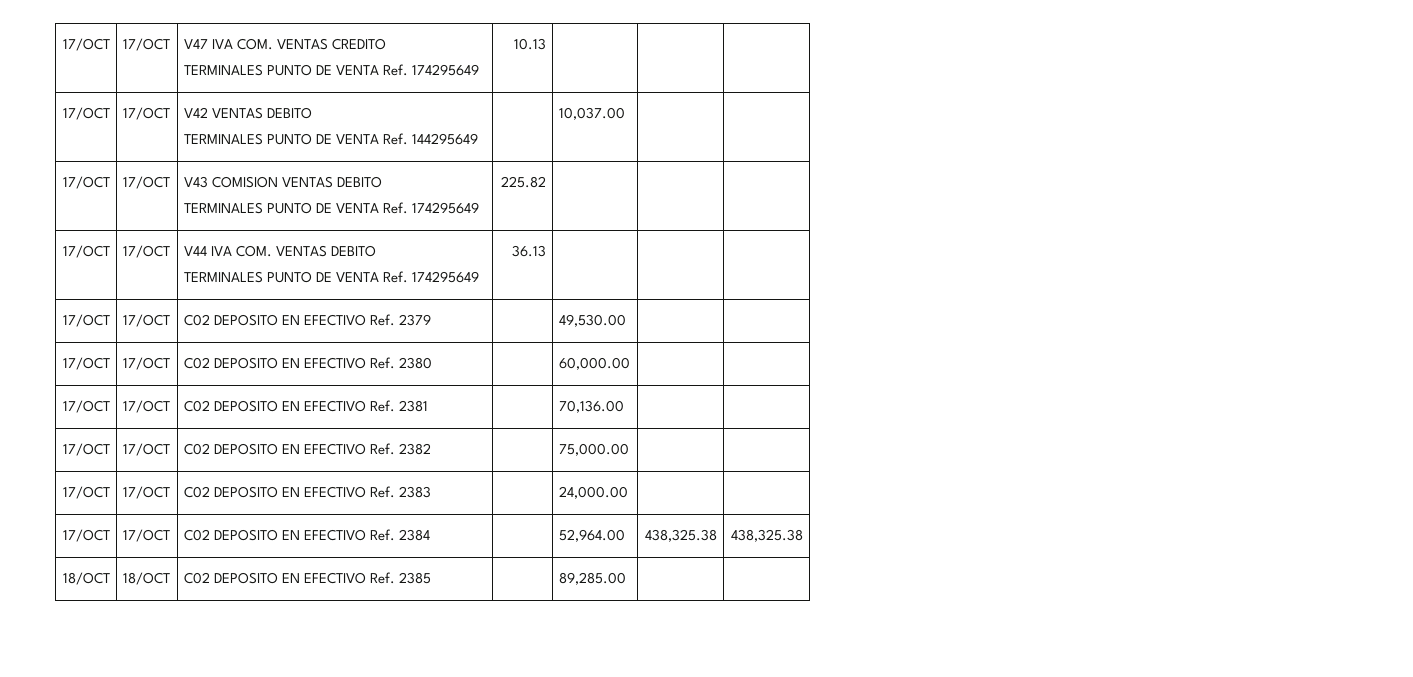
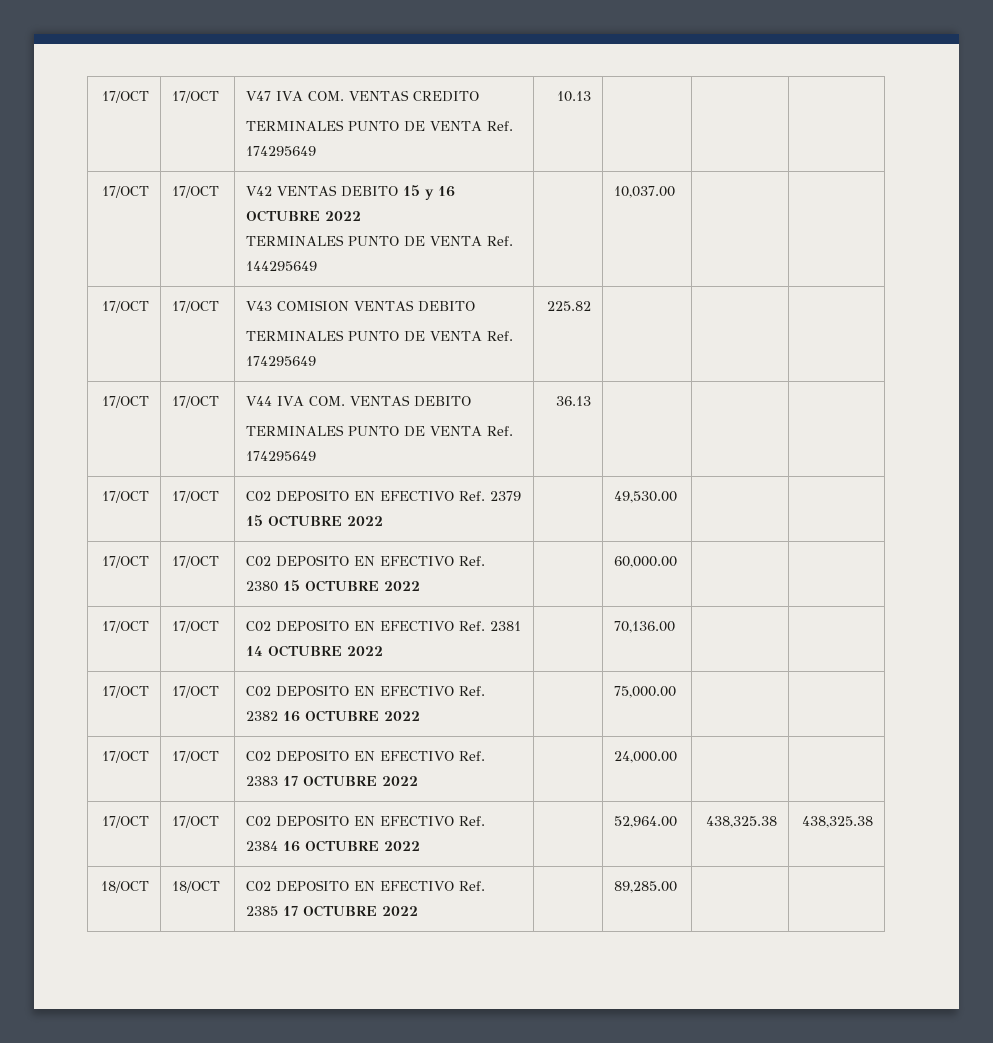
- 17/OCT | 17/OCT | V42 VENTAS DEBITO
+ 17/OCT | 17/OCT | V42 VENTAS DEBITO 15 y 16 OCTUBRE 2022
- 17/OCT | 17/OCT | C02 DEPOSITO EN EFECTIVO Ref. 2379 | | 49,530.00 | |
+ 17/OCT | 17/OCT | C02 DEPOSITO EN EFECTIVO Ref. 2379 15 OCTUBRE 2022 | | 49,530.00 | |
- 17/OCT | 17/OCT | C02 DEPOSITO EN EFECTIVO Ref. 2380 | | 60,000.00 | |
+ 17/OCT | 17/OCT | C02 DEPOSITO EN EFECTIVO Ref. 2380 15 OCTUBRE 2022 | | 60,000.00 | |
- 17/OCT | 17/OCT | C02 DEPOSITO EN EFECTIVO Ref. 2381 | | 70,136.00 | |
+ 17/OCT | 17/OCT | C02 DEPOSITO EN EFECTIVO Ref. 2381 14 OCTUBRE 2022 | | 70,136.00 | |
- 17/OCT | 17/OCT | C02 DEPOSITO EN EFECTIVO Ref. 2382 | | 75,000.00 | |
+ 17/OCT | 17/OCT | C02 DEPOSITO EN EFECTIVO Ref. 2382 16 OCTUBRE 2022 | | 75,000.00 | |
- 17/OCT | 17/OCT | C02 DEPOSITO EN EFECTIVO Ref. 2383 | | 24,000.00 | |
+ 17/OCT | 17/OCT | C02 DEPOSITO EN EFECTIVO Ref. 2383 17 OCTUBRE 2022 | | 24,000.00 | |
- 17/OCT | 17/OCT | C02 DEPOSITO EN EFECTIVO Ref. 2384 | | 52,964.00 | 438,325.38 | 438,325.38
+ 17/OCT | 17/OCT | C02 DEPOSITO EN EFECTIVO Ref. 2384 16 OCTUBRE 2022 | | 52,964.00 | 438,325.38 | 438,325.38
- 18/OCT | 18/OCT | C02 DEPOSITO EN EFECTIVO Ref. 2385 | | 89,285.00 | |
+ 18/OCT | 18/OCT | C02 DEPOSITO EN EFECTIVO Ref. 2385 17 OCTUBRE 2022 | | 89,285.00 | |

